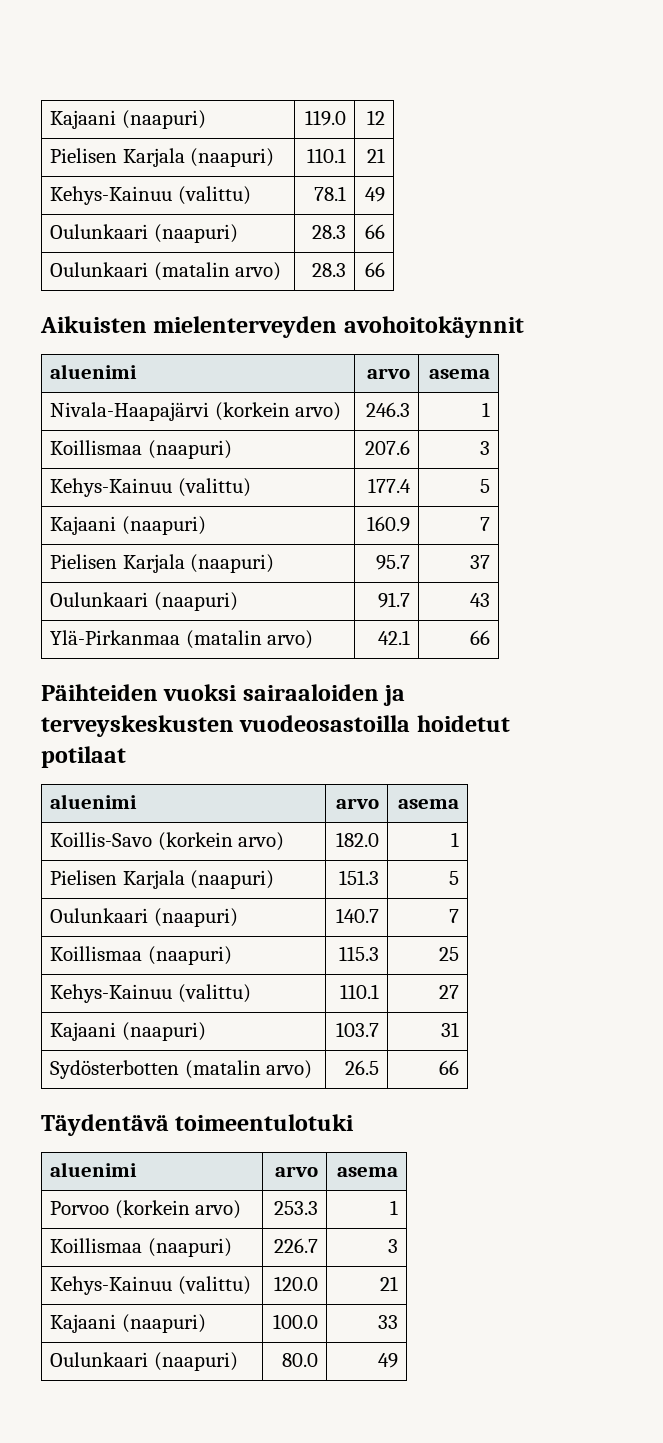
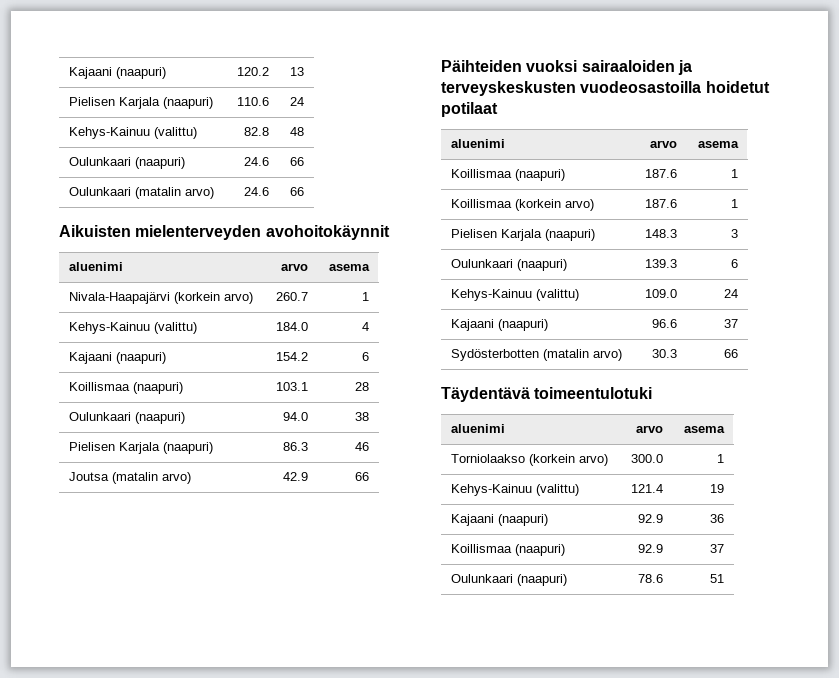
- Kajaani (naapuri) | 119.0 | 12
- Pielisen Karjala (naapuri) | 110.1 | 21
- Kehys-Kainuu (valittu) | 78.1 | 49
- Oulunkaari (naapuri) | 28.3 | 66
+ Kajaani (naapuri) | 120.2 | 13
+ Pielisen Karjala (naapuri) | 110.6 | 24
+ Kehys-Kainuu (valittu) | 82.8 | 48
+ Oulunkaari (naapuri) | 24.6 | 66
- Oulunkaari (matalin arvo) | 28.3 | 66
+ Oulunkaari (matalin arvo) | 24.6 | 66
- Nivala-Haapajärvi (korkein arvo) | 246.3 | 1
- Koillismaa (naapuri) | 207.6 | 3
- Kehys-Kainuu (valittu) | 177.4 | 5
- Kajaani (naapuri) | 160.9 | 7
- Pielisen Karjala (naapuri) | 95.7 | 37
- Oulunkaari (naapuri) | 91.7 | 43
- Ylä-Pirkanmaa (matalin arvo) | 42.1 | 66
+ Nivala-Haapajärvi (korkein arvo) | 260.7 | 1
+ Kehys-Kainuu (valittu) | 184.0 | 4
+ Kajaani (naapuri) | 154.2 | 6
+ Koillismaa (naapuri) | 103.1 | 28
+ Oulunkaari (naapuri) | 94.0 | 38
+ Pielisen Karjala (naapuri) | 86.3 | 46
+ Joutsa (matalin arvo) | 42.9 | 66
- Koillis-Savo (korkein arvo) | 182.0 | 1
+ Koillismaa (naapuri) | 187.6 | 1
+ Koillismaa (korkein arvo) | 187.6 | 1
- Pielisen Karjala (naapuri) | 151.3 | 5
- Oulunkaari (naapuri) | 140.7 | 7
- Koillismaa (naapuri) | 115.3 | 25
- Kehys-Kainuu (valittu) | 110.1 | 27
- Kajaani (naapuri) | 103.7 | 31
+ Pielisen Karjala (naapuri) | 148.3 | 3
+ Oulunkaari (naapuri) | 139.3 | 6
+ Kehys-Kainuu (valittu) | 109.0 | 24
+ Kajaani (naapuri) | 96.6 | 37
- Sydösterbotten (matalin arvo) | 26.5 | 66
+ Sydösterbotten (matalin arvo) | 30.3 | 66
- Porvoo (korkein arvo) | 253.3 | 1
- Koillismaa (naapuri) | 226.7 | 3
- Kehys-Kainuu (valittu) | 120.0 | 21
- Kajaani (naapuri) | 100.0 | 33
- Oulunkaari (naapuri) | 80.0 | 49
+ Torniolaakso (korkein arvo) | 300.0 | 1
+ Kehys-Kainuu (valittu) | 121.4 | 19
+ Kajaani (naapuri) | 92.9 | 36
+ Koillismaa (naapuri) | 92.9 | 37
+ Oulunkaari (naapuri) | 78.6 | 51

